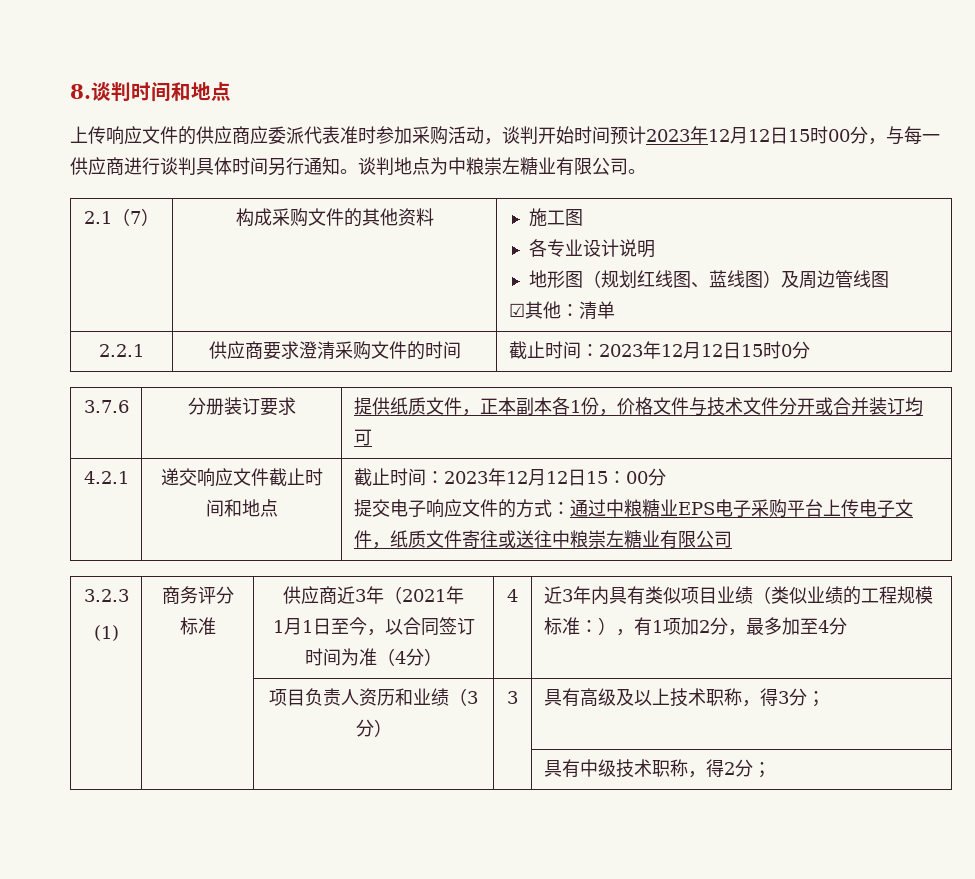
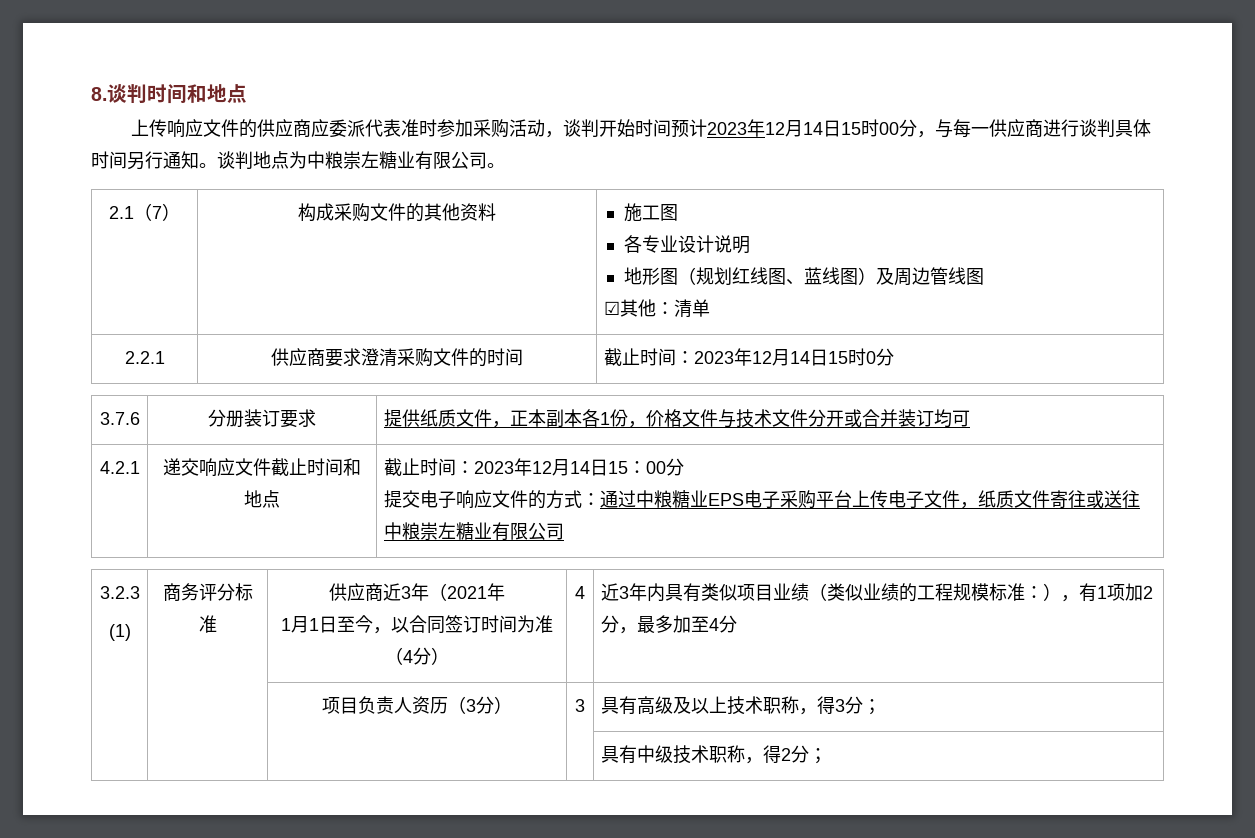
- 上传响应文件的供应商应委派代表准时参加采购活动，谈判开始时间预计2023年12月12日15时00分，与每一供应商进行谈判具体时间另行通知。
+ 上传响应文件的供应商应委派代表准时参加采购活动，谈判开始时间预计2023年12月14日15时00分，与每一供应商进行谈判具体时间另行通知。
- 2.2.1 | 供应商要求澄清采购文件的时间 | 截止时间：2023年12月12日15时0分
+ 2.2.1 | 供应商要求澄清采购文件的时间 | 截止时间：2023年12月14日15时0分
- 截止时间：2023年12月12日15：00分
+ 截止时间：2023年12月14日15：00分
- | | 项目负责人资历和业绩（3分） | 3 | 具有高级及以上技术职称，得3分；
+ | | 项目负责人资历（3分） | 3 | 具有高级及以上技术职称，得3分；

